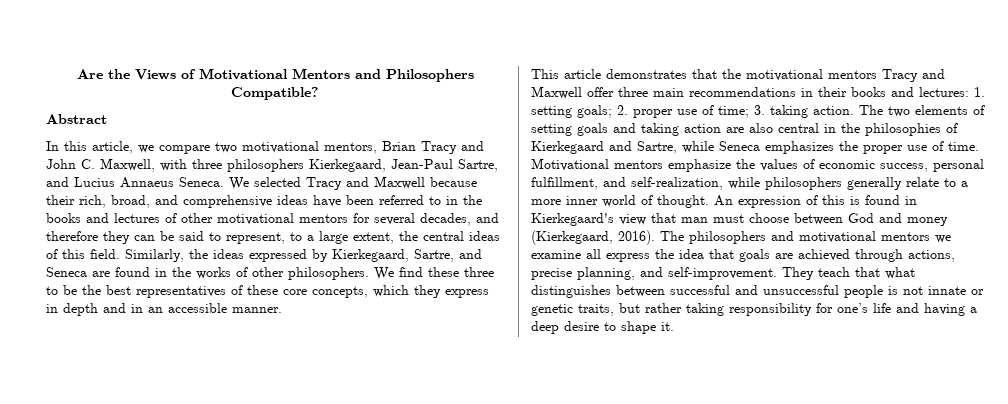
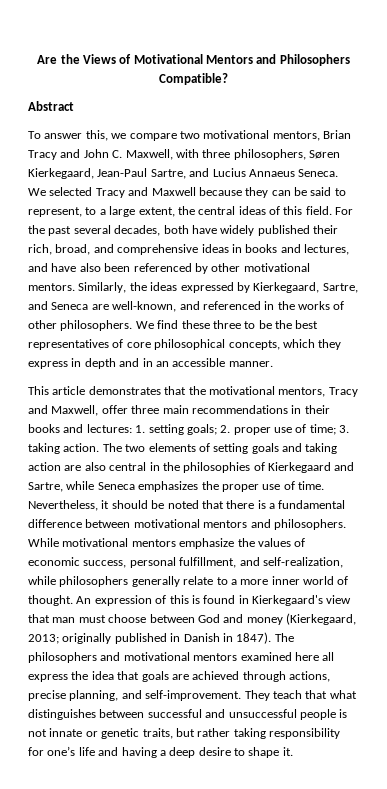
- In this article, we compare two motivational mentors, Brian Tracy and John C. Maxwell, with three philosophers Kierkegaard, Jean-Paul Sartre, and Lucius Annaeus Seneca.
+ To answer this, we compare two motivational mentors, Brian Tracy and John C. Maxwell, with three philosophers, Søren Kierkegaard, Jean-Paul Sartre, and Lucius Annaeus Seneca.
- We selected Tracy and Maxwell because their rich, broad, and comprehensive ideas have been referred to in the books and lectures of other motivational mentors for several decades, and therefore they can be said to represent, to a large extent, the central ideas of this field.
+ We selected Tracy and Maxwell because they can be said to represent, to a large extent, the central ideas of this field.
+ For the past several decades, both have widely published their rich, broad, and comprehensive ideas in books and lectures, and have also been referenced by other motivational mentors.
- Similarly, the ideas expressed by Kierkegaard, Sartre, and Seneca are found in the works of other philosophers.
+ Similarly, the ideas expressed by Kierkegaard, Sartre, and Seneca are well-known, and referenced in the works of other philosophers.
- We find these three to be the best representatives of these core concepts, which they express in depth and in an accessible manner.
+ We find these three to be the best representatives of core philosophical concepts, which they express in depth and in an accessible manner.
- This article demonstrates that the motivational mentors Tracy and Maxwell offer three main recommendations in their books and lectures: 1. setting goals; 2. proper use of time; 3. taking action.
+ This article demonstrates that the motivational mentors, Tracy and Maxwell, offer three main recommendations in their books and lectures: 1. setting goals; 2. proper use of time; 3. taking action.
- Motivational mentors emphasize the values of economic success, personal fulfillment, and self-realization, while philosophers generally relate to a more inner world of thought.
+ Nevertheless, it should be noted that there is a fundamental difference between motivational mentors and philosophers. While motivational mentors emphasize the values of economic success, personal fulfillment, and self-realization, while philosophers generally relate to a more inner world of thought.
- An expression of this is found in Kierkegaard's view that man must choose between God and money (Kierkegaard, 2016).
+ An expression of this is found in Kierkegaard's view that man must choose between God and money (Kierkegaard, 2013; originally published in Danish in 1847).
- The philosophers and motivational mentors we examine all express the idea that goals are achieved through actions, precise planning, and self-improvement.
+ The philosophers and motivational mentors examined here all express the idea that goals are achieved through actions, precise planning, and self-improvement.

